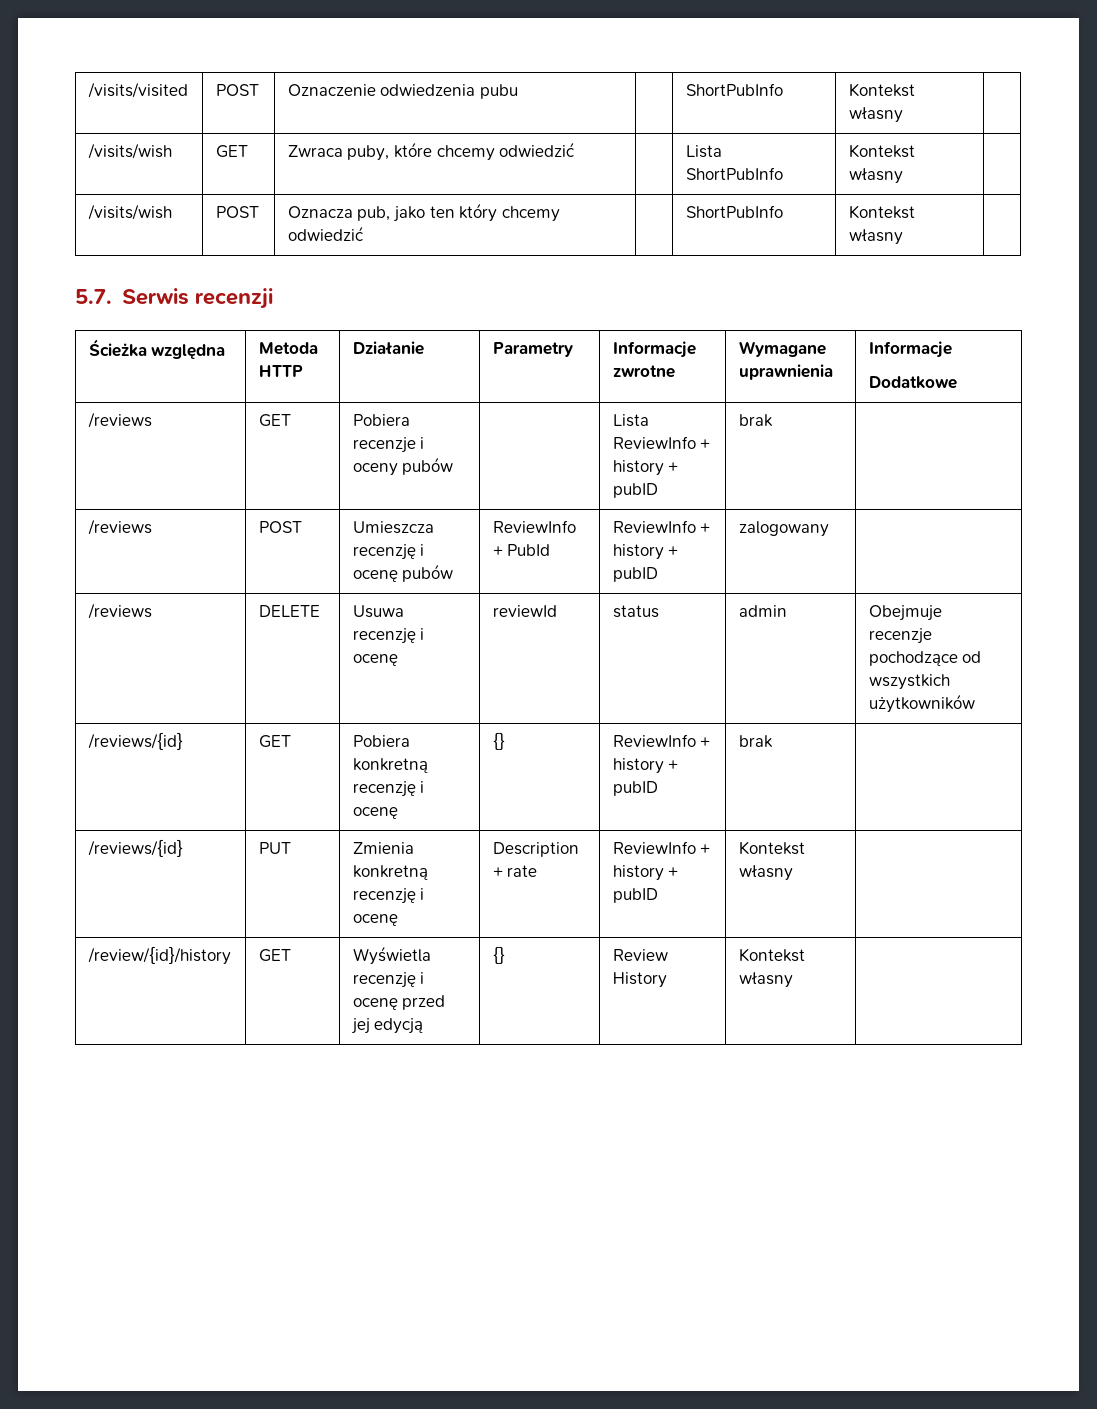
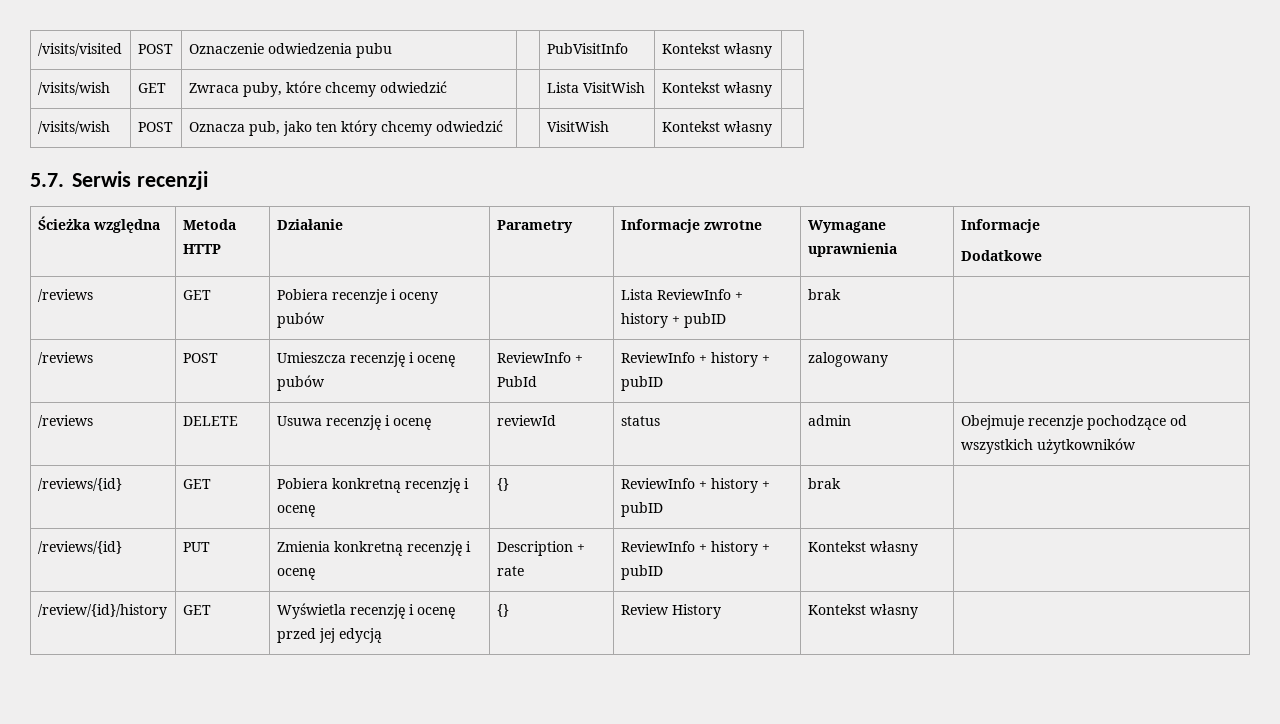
- /visits/visited | POST | Oznaczenie odwiedzenia pubu | | ShortPubInfo | Kontekst własny |
+ /visits/visited | POST | Oznaczenie odwiedzenia pubu | | PubVisitInfo | Kontekst własny |
- /visits/wish | GET | Zwraca puby, które chcemy odwiedzić | | Lista ShortPubInfo | Kontekst własny |
+ /visits/wish | GET | Zwraca puby, które chcemy odwiedzić | | Lista VisitWish | Kontekst własny |
- /visits/wish | POST | Oznacza pub, jako ten który chcemy odwiedzić | | ShortPubInfo | Kontekst własny |
+ /visits/wish | POST | Oznacza pub, jako ten który chcemy odwiedzić | | VisitWish | Kontekst własny |

